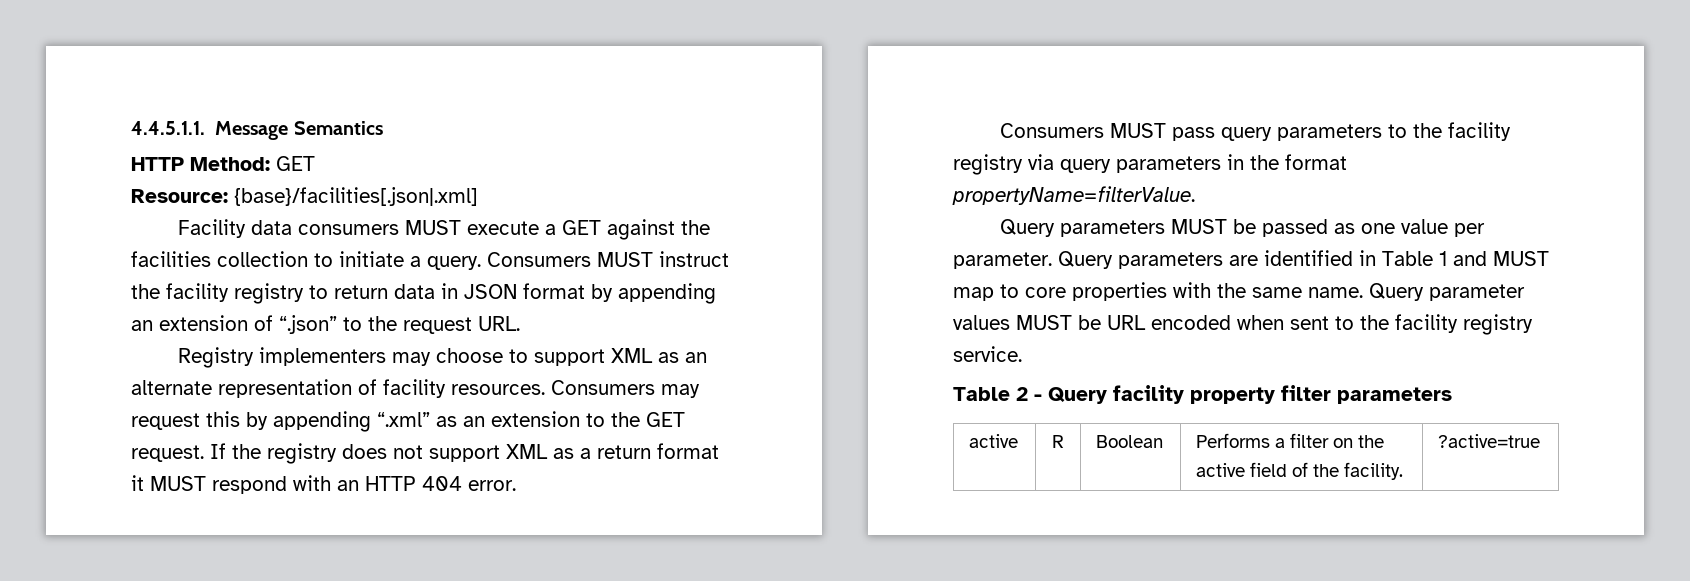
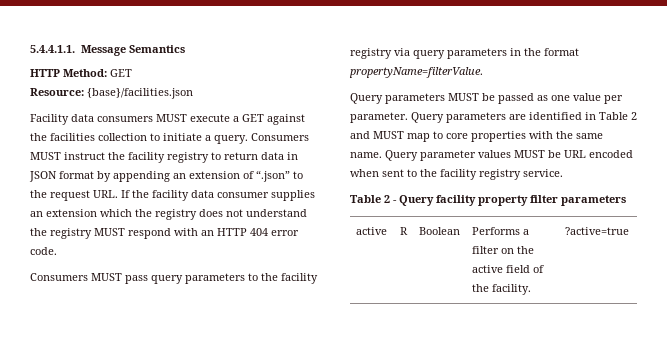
- 4.4.5.1.1. Message Semantics
+ 5.4.4.1.1. Message Semantics
- Resource: {base}/facilities[.json|.xml]
+ Resource: {base}/facilities.json
- Consumers MUST instruct the facility registry to return data in JSON format by appending an extension of “.json” to the request URL.
- Registry implementers may choose to support XML as an alternate representation of facility resources. Consumers may request this by appending “.xml” as an extension to the GET request. If the registry does not support XML as a return format it MUST respond with an HTTP 404 error.
+ Consumers MUST instruct the facility registry to return data in JSON format by appending an extension of “.json” to the request URL. If the facility data consumer supplies an extension which the registry does not understand the registry MUST respond with an HTTP 404 error code.
- Query parameters are identified in Table 1 and MUST map to core properties with the same name.
+ Query parameters are identified in Table 2 and MUST map to core properties with the same name.

